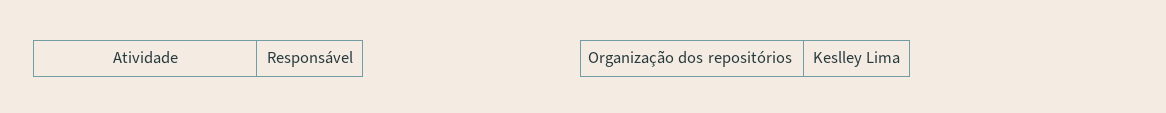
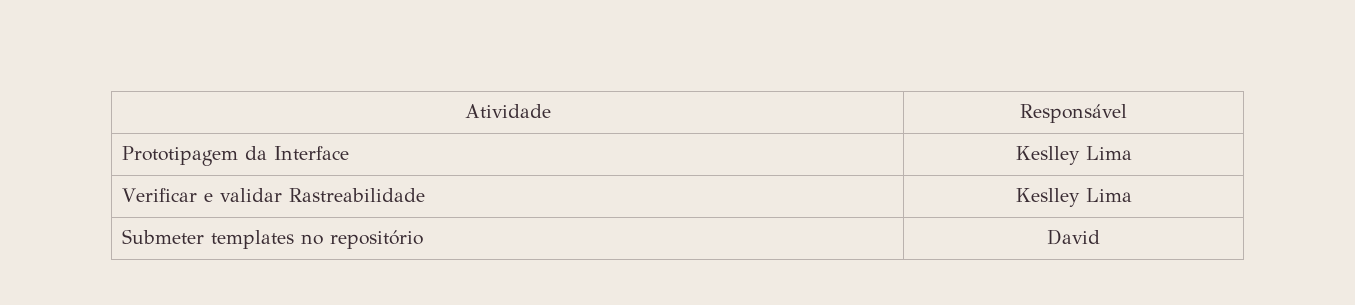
- Organização dos repositórios | Keslley Lima
+ Prototipagem da Interface | Keslley Lima
+ Verificar e validar Rastreabilidade | Keslley Lima
+ Submeter templates no repositório | David

